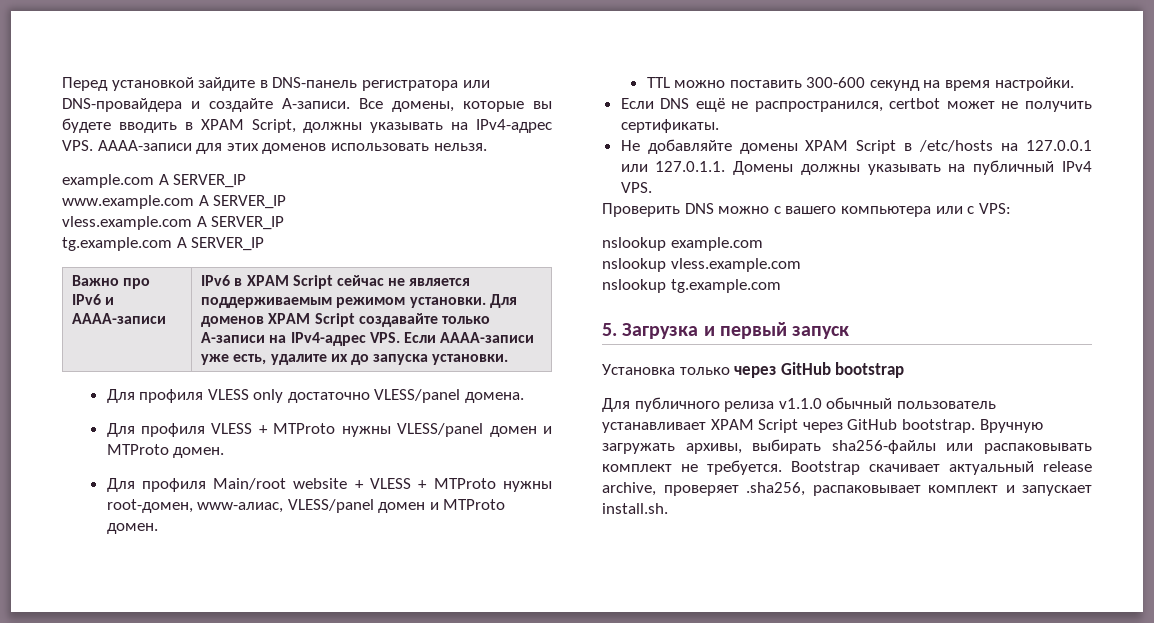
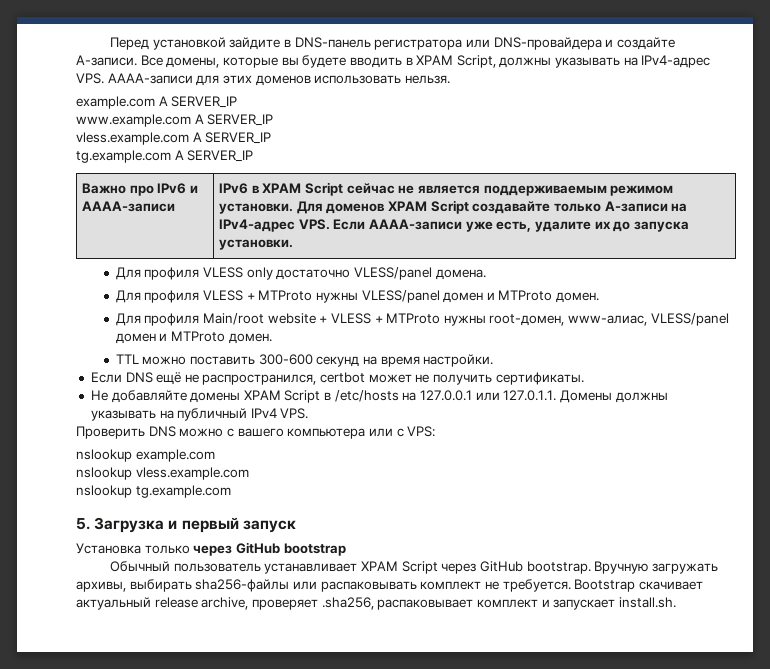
- Для публичного релиза v1.1.0 обычный пользователь устанавливает XPAM Script через GitHub bootstrap.
+ Обычный пользователь устанавливает XPAM Script через GitHub bootstrap.

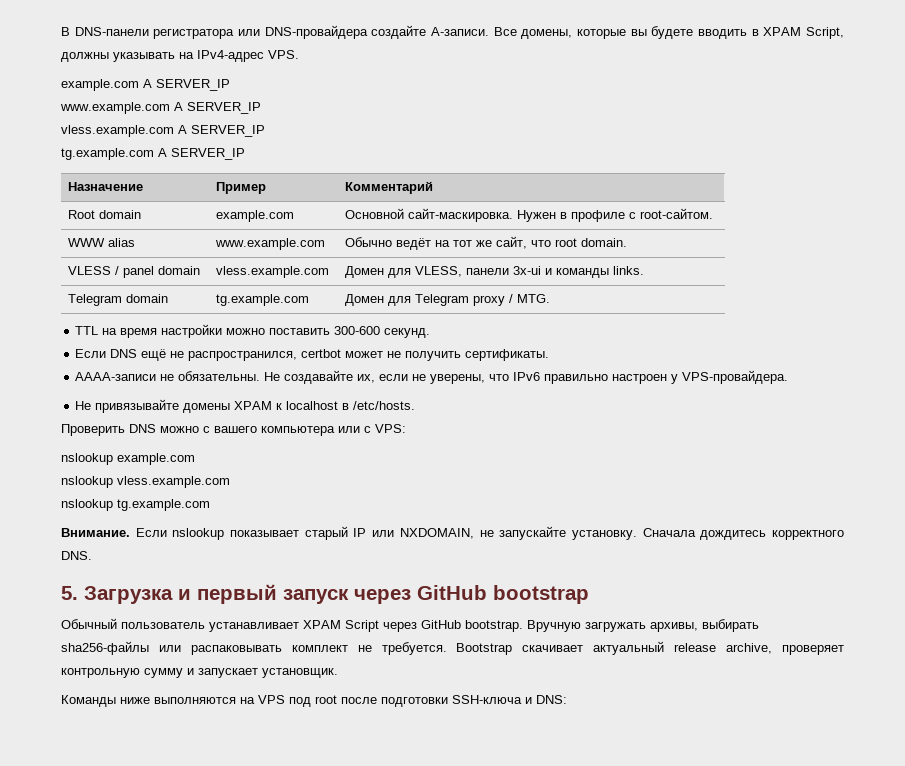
- Перед установкой зайдите в DNS-панель регистратора или DNS-провайдера и создайте A-записи.
+ В DNS-панели регистратора или DNS-провайдера создайте A-записи.
- Все домены, которые вы будете вводить в XPAM Script, должны указывать на IPv4-адрес VPS. AAAA-записи для этих доменов использовать нельзя.
+ Все домены, которые вы будете вводить в XPAM Script, должны указывать на IPv4-адрес VPS.
- Важно про IPv6 и AAAA-записи | IPv6 в XPAM Script сейчас не является поддерживаемым режимом установки. Для доменов XPAM Script создавайте только A-записи на IPv4-адрес VPS. Если AAAA-записи уже есть, удалите их до запуска установки.
- Для профиля VLESS only достаточно VLESS/panel домена.
- Для профиля VLESS + MTProto нужны VLESS/panel домен и MTProto домен.
- Для профиля Main/root website + VLESS + MTProto нужны root-домен, www-алиас, VLESS/panel домен и MTProto домен.
- TTL можно поставить 300-600 секунд на время настройки.
+ Назначение | Пример | Комментарий
+ Root domain | example.com | Основной сайт-маскировка. Нужен в профиле с root-сайтом.
+ WWW alias | www.example.com | Обычно ведёт на тот же сайт, что root domain.
+ VLESS / panel domain | vless.example.com | Домен для VLESS, панели 3x-ui и команды links.
+ Telegram domain | tg.example.com | Домен для Telegram proxy / MTG.
+ TTL на время настройки можно поставить 300-600 секунд.
- Не добавляйте домены XPAM Script в /etc/hosts на 127.0.0.1 или 127.0.1.1. Домены должны указывать на публичный IPv4 VPS.
+ AAAA-записи не обязательны. Не создавайте их, если не уверены, что IPv6 правильно настроен у VPS-провайдера.
+ Не привязывайте домены XPAM к localhost в /etc/hosts.
+ Внимание. Если nslookup показывает старый IP или NXDOMAIN, не запускайте установку. Сначала дождитесь корректного DNS.
- 5. Загрузка и первый запуск
- Установка только через GitHub bootstrap
+ 5. Загрузка и первый запуск через GitHub bootstrap
- Bootstrap скачивает актуальный release archive, проверяет .sha256, распаковывает комплект и запускает install.sh.
+ Bootstrap скачивает актуальный release archive, проверяет контрольную сумму и запускает установщик.
+ Команды ниже выполняются на VPS под root после подготовки SSH-ключа и DNS:

